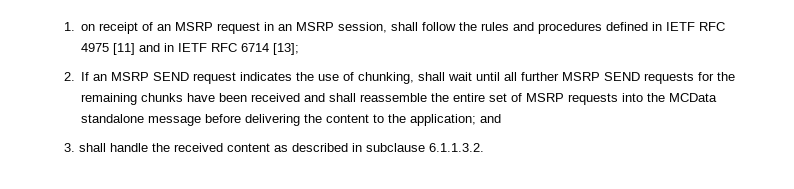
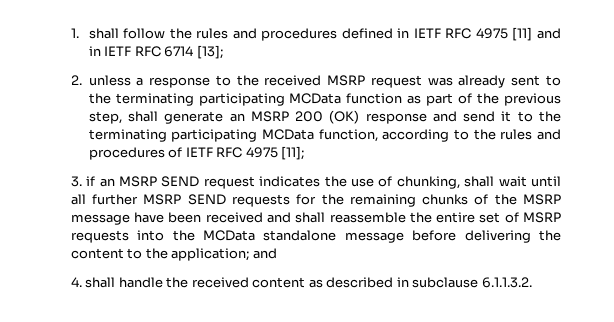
- 1. on receipt of an MSRP request in an MSRP session, shall follow the rules and procedures defined in IETF RFC 4975 [11] and in IETF RFC 6714 [13];
+ 1. shall follow the rules and procedures defined in IETF RFC 4975 [11] and in IETF RFC 6714 [13];
- 2. If an MSRP SEND request indicates the use of chunking, shall wait until all further MSRP SEND requests for the remaining chunks have been received and shall reassemble the entire set of MSRP requests into the MCData standalone message before delivering the content to the application; and
+ 2. unless a response to the received MSRP request was already sent to the terminating participating MCData function as part of the previous step, shall generate an MSRP 200 (OK) response and send it to the terminating participating MCData function, according to the rules and procedures of IETF RFC 4975 [11];
+ 3. if an MSRP SEND request indicates the use of chunking, shall wait until all further MSRP SEND requests for the remaining chunks of the MSRP message have been received and shall reassemble the entire set of MSRP requests into the MCData standalone message before delivering the content to the application; and
- 3. shall handle the received content as described in subclause 6.1.1.3.2.
+ 4. shall handle the received content as described in subclause 6.1.1.3.2.

